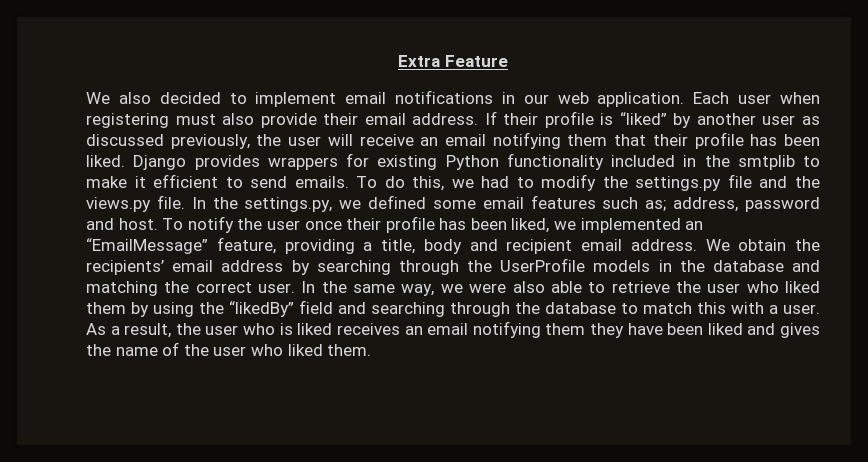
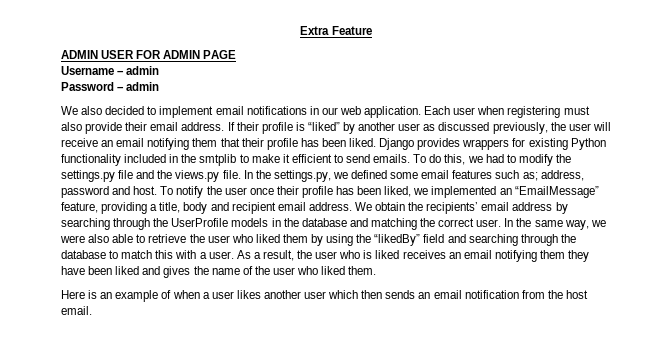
+ ADMIN USER FOR ADMIN PAGE
+ Username – admin
+ Password – admin
+ Here is an example of when a user likes another user which then sends an email notification from the host email.

